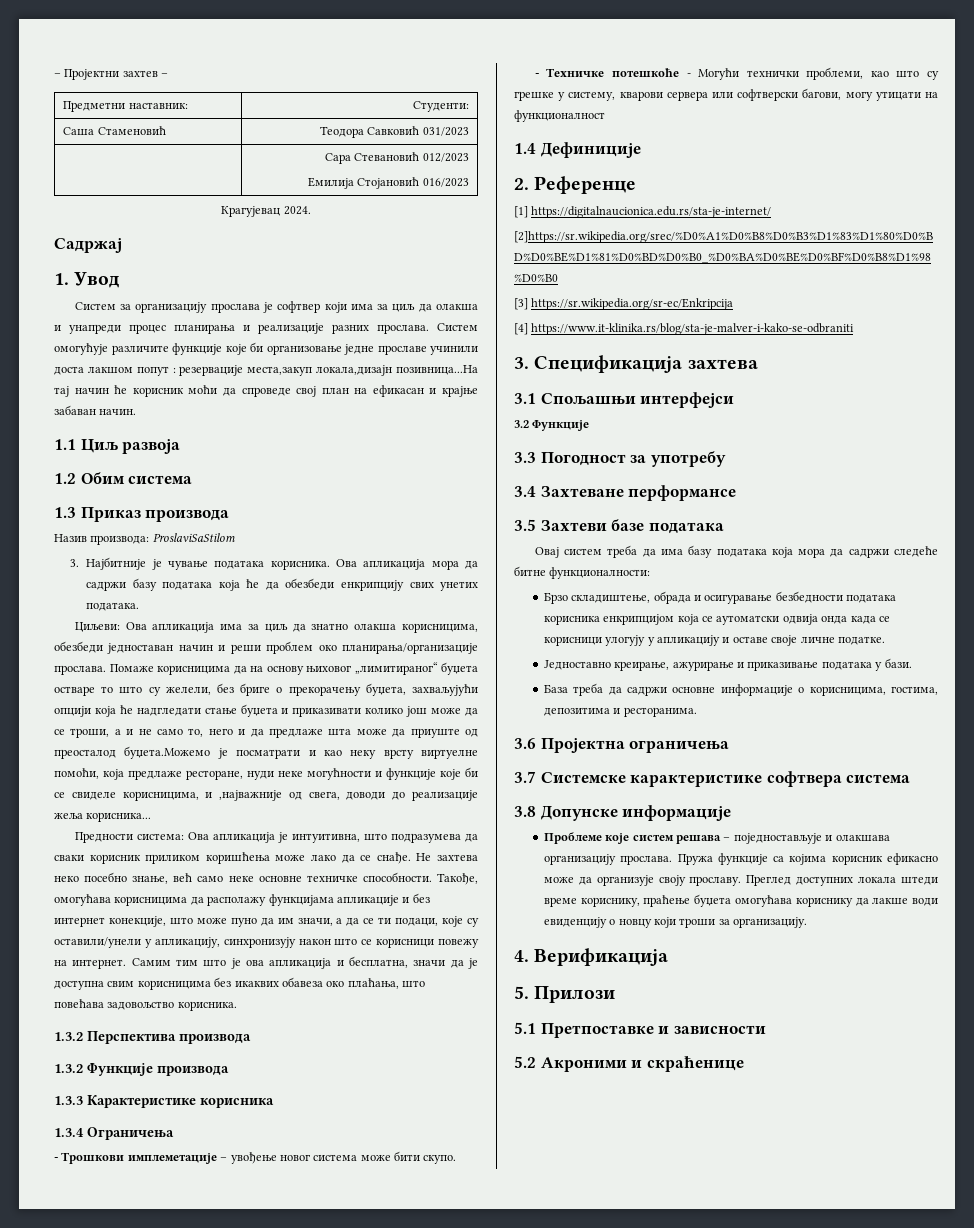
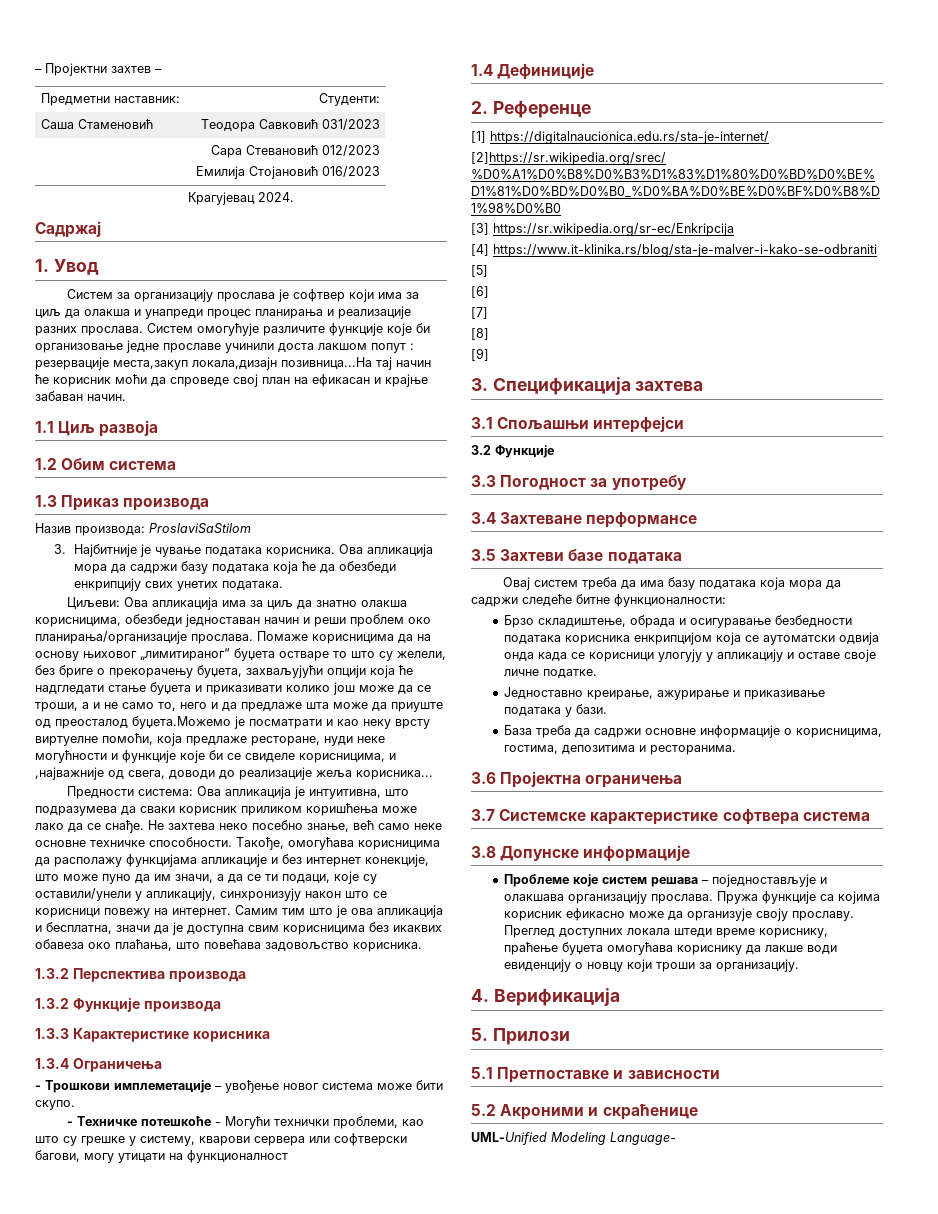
+ [5]
+ [6]
+ [7]
+ [8]
+ [9]
+ UML-Unified Modeling Language-

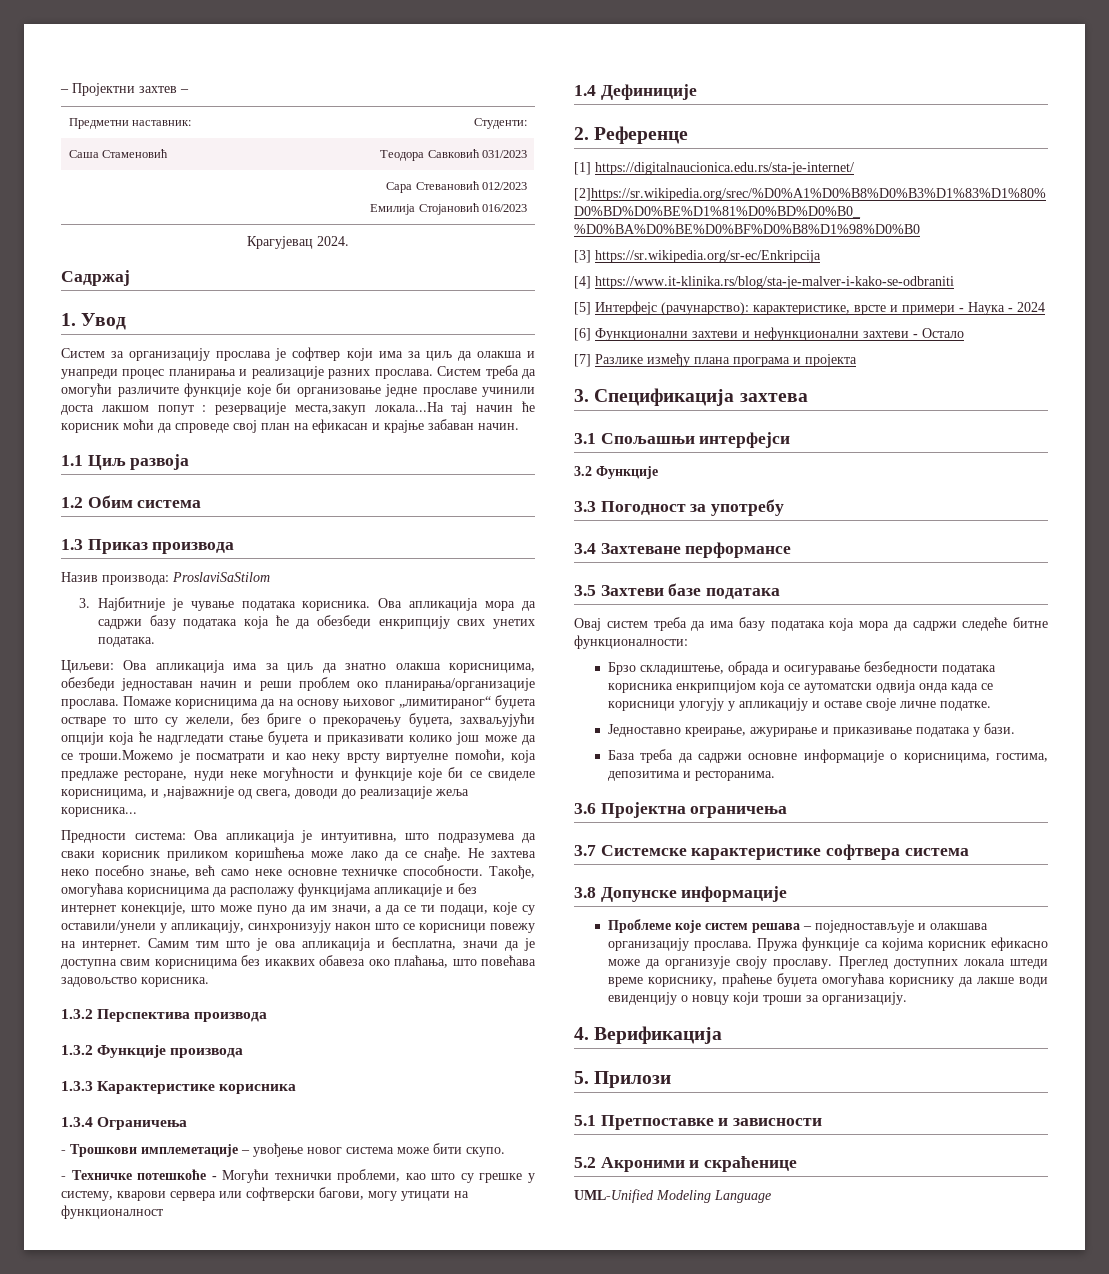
- Систем омогућује различите функције које би организовање једне прославе учинили доста лакшом попут : резервације места,закуп локала,дизајн позивница...На тај начин ће корисник моћи да спроведе свој план на ефикасан и крајње забаван начин.
+ Систем треба да омогући различите функције које би организовање једне прославе учинили доста лакшом попут : резервације места,закуп локала...На тај начин ће корисник моћи да спроведе свој план на ефикасан и крајње забаван начин.
- Помаже корисницима да на основу њиховог „лимитираног“ буџета остваре то што су желели, без бриге о прекорачењу буџета, захваљујући опцији која ће надгледати стање буџета и приказивати колико још може да се троши, а и не само то, него и да предлаже шта може да приуште од преосталод буџета.Можемо је посматрати и као неку врсту виртуелне помоћи, која предлаже ресторане, нуди неке могућности и функције које би се свиделе корисницима, и ,најважније од свега, доводи до реализације жеља корисника...
+ Помаже корисницима да на основу њиховог „лимитираног“ буџета остваре то што су желели, без бриге о прекорачењу буџета, захваљујући опцији која ће надгледати стање буџета и приказивати колико још може да се троши.Можемо је посматрати и као неку врсту виртуелне помоћи, која предлаже ресторане, нуди неке могућности и функције које би се свиделе корисницима, и ,најважније од свега, доводи до реализације жеља корисника...
- [5]
- [6]
- [7]
- [8]
- [9]
+ [5] Интерфејс (рачунарство): карактеристике, врсте и примери - Наука - 2024
+ [6] Функционални захтеви и нефункционални захтеви - Остало
+ [7] Разлике између плана програма и пројекта
- UML-Unified Modeling Language-
+ UML-Unified Modeling Language

